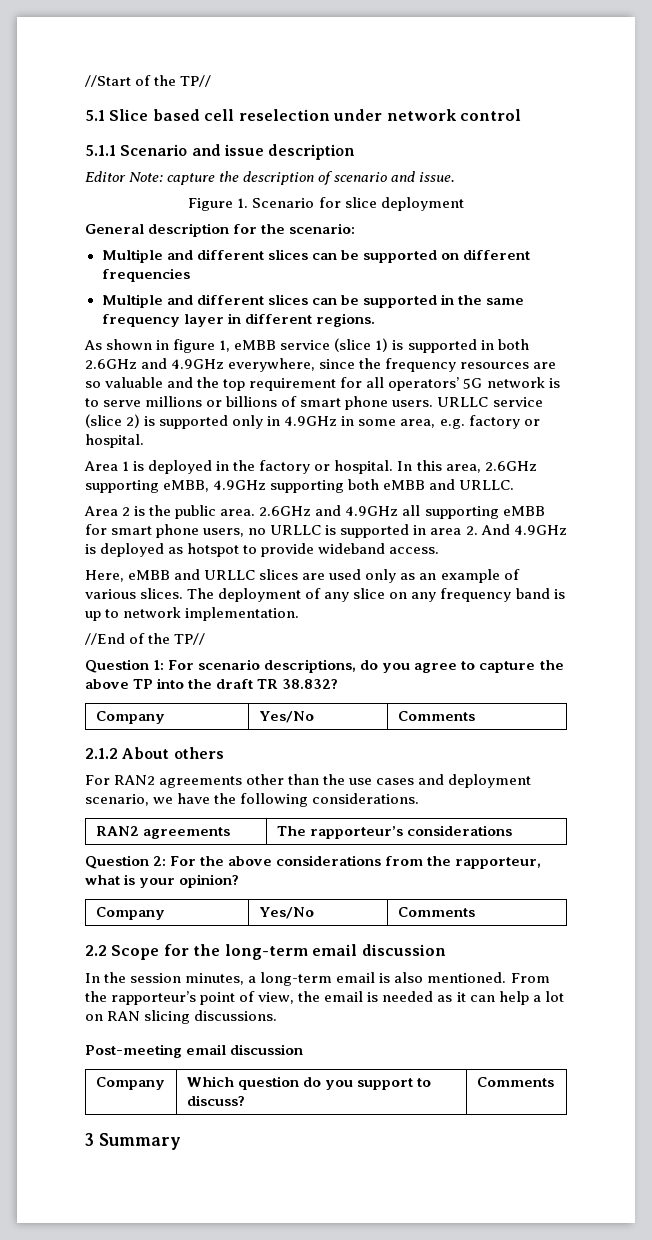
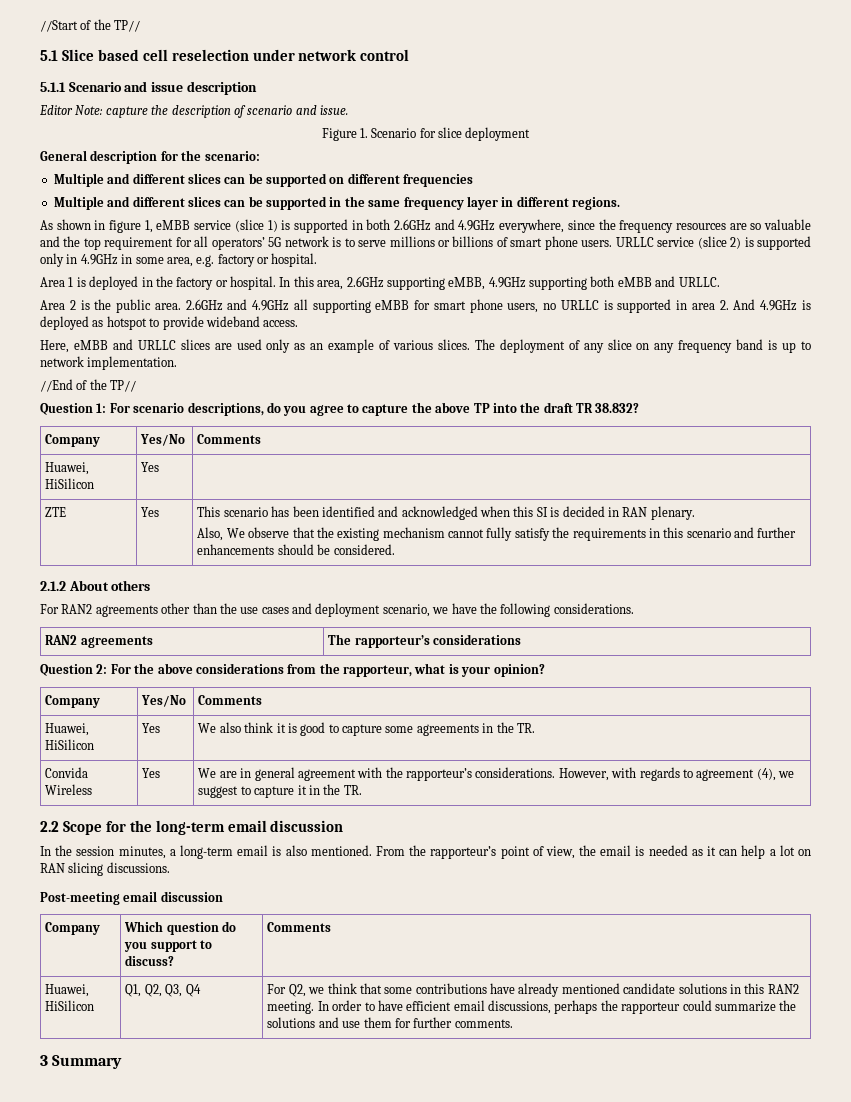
  Question 1: For scenario descriptions, do you agree to capture the above TP into the draft TR 38.832?
  Company | Yes/No | Comments
+ Huawei, HiSilicon | Yes |
+ ZTE | Yes | This scenario has been identified and acknowledged when this SI is decided in RAN plenary.
+ Also, We observe that the existing mechanism cannot fully satisfy the requirements in this scenario and further enhancements should be considered.
+ Huawei, HiSilicon | Yes | We also think it is good to capture some agreements in the TR.
+ Convida Wireless | Yes | We are in general agreement with the rapporteur’s considerations. However, with regards to agreement (4), we suggest to capture it in the TR.
+ Huawei, HiSilicon | Q1, Q2, Q3, Q4 | For Q2, we think that some contributions have already mentioned candidate solutions in this RAN2 meeting. In order to have efficient email discussions, perhaps the rapporteur could summarize the solutions and use them for further comments.

